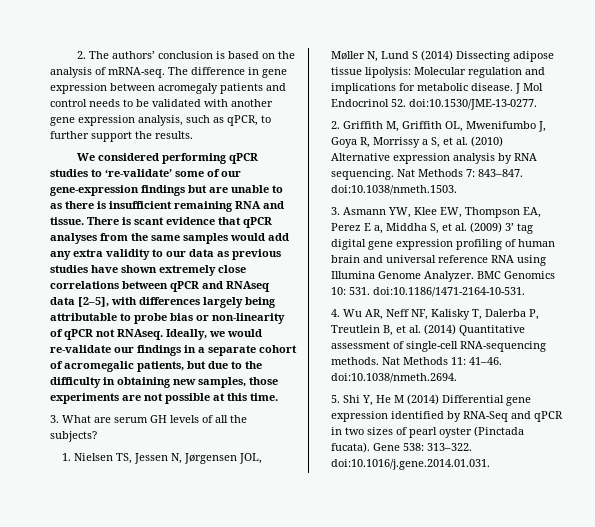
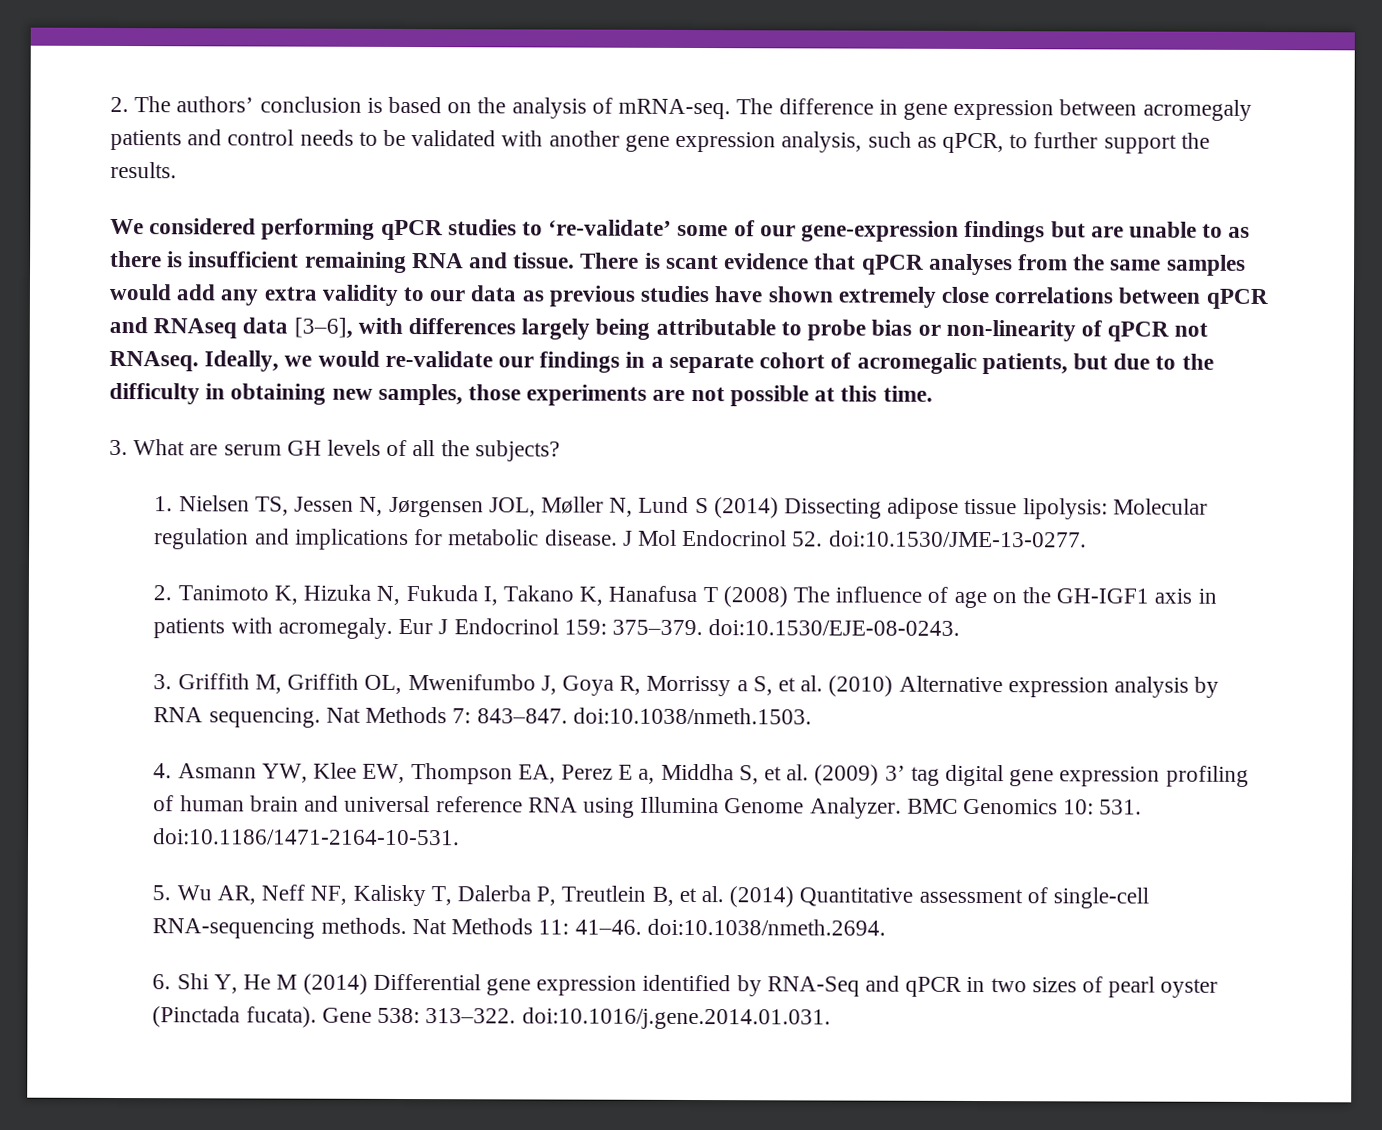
- There is scant evidence that qPCR analyses from the same samples would add any extra validity to our data as previous studies have shown extremely close correlations between qPCR and RNAseq data [2–5], with differences largely being attributable to probe bias or non-linearity of qPCR not RNAseq.
+ There is scant evidence that qPCR analyses from the same samples would add any extra validity to our data as previous studies have shown extremely close correlations between qPCR and RNAseq data [3–6], with differences largely being attributable to probe bias or non-linearity of qPCR not RNAseq.
- 2. Griffith M, Griffith OL, Mwenifumbo J, Goya R, Morrissy a S, et al. (2010) Alternative expression analysis by RNA sequencing.
+ 2. Tanimoto K, Hizuka N, Fukuda I, Takano K, Hanafusa T (2008) The influence of age on the GH-IGF1 axis in patients with acromegaly. Eur J Endocrinol 159: 375–379. doi:10.1530/EJE-08-0243.
+ 3. Griffith M, Griffith OL, Mwenifumbo J, Goya R, Morrissy a S, et al. (2010) Alternative expression analysis by RNA sequencing.
- 3. Asmann YW, Klee EW, Thompson EA, Perez E a, Middha S, et al. (2009) 3’ tag digital gene expression profiling of human brain and universal reference RNA using Illumina Genome Analyzer.
+ 4. Asmann YW, Klee EW, Thompson EA, Perez E a, Middha S, et al. (2009) 3’ tag digital gene expression profiling of human brain and universal reference RNA using Illumina Genome Analyzer.
- 4. Wu AR, Neff NF, Kalisky T, Dalerba P, Treutlein B, et al. (2014) Quantitative assessment of single-cell RNA-sequencing methods.
+ 5. Wu AR, Neff NF, Kalisky T, Dalerba P, Treutlein B, et al. (2014) Quantitative assessment of single-cell RNA-sequencing methods.
- 5. Shi Y, He M (2014) Differential gene expression identified by RNA-Seq and qPCR in two sizes of pearl oyster (Pinctada fucata).
+ 6. Shi Y, He M (2014) Differential gene expression identified by RNA-Seq and qPCR in two sizes of pearl oyster (Pinctada fucata).

